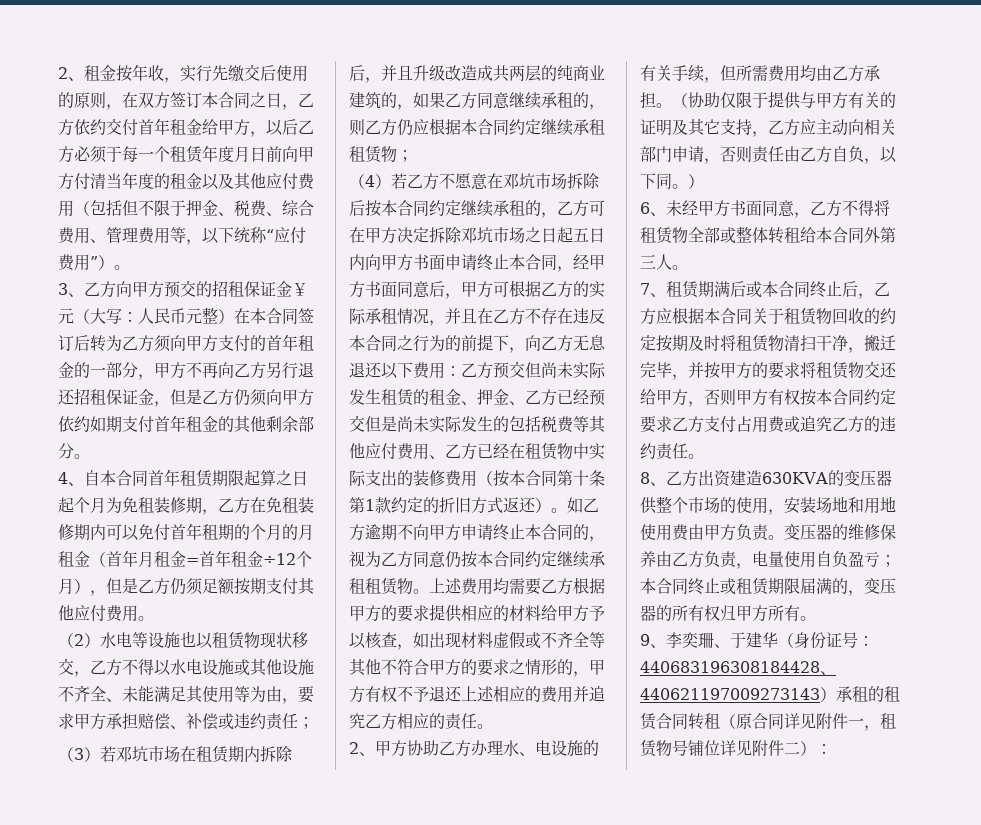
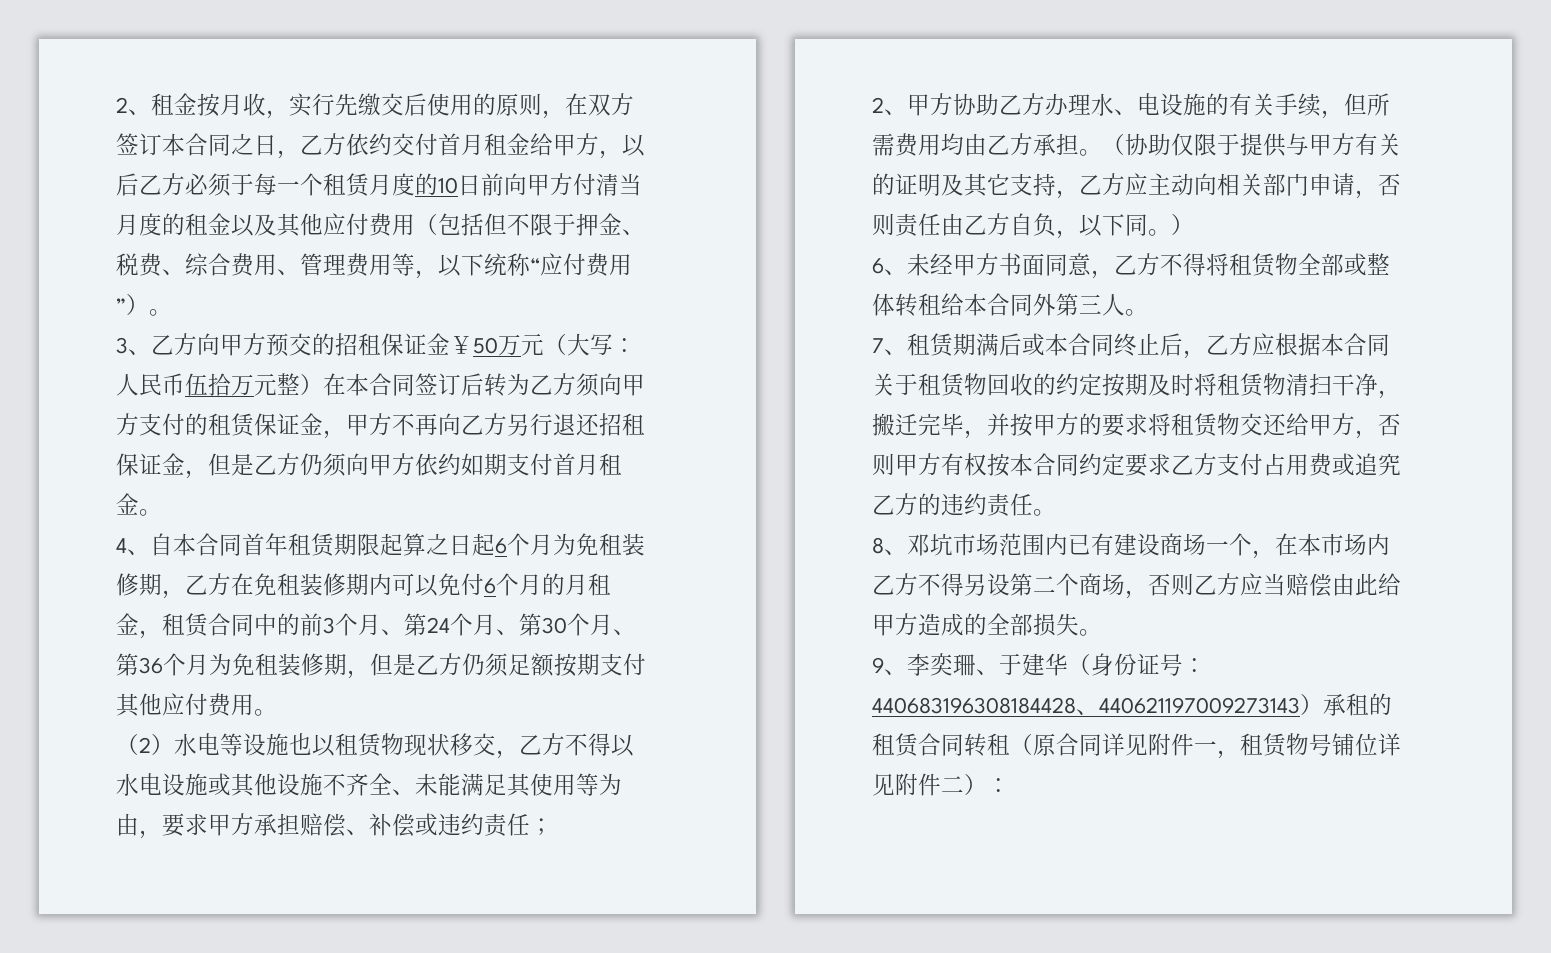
- 2、租金按年收，实行先缴交后使用的原则，在双方签订本合同之日，乙方依约交付首年租金给甲方，以后乙方必须于每一个租赁年度月日前向甲方付清当年度的租金以及其他应付费用（包括但不限于押金、税费、综合费用、管理费用等，以下统称“应付费用”）。
+ 2、租金按月收，实行先缴交后使用的原则，在双方签订本合同之日，乙方依约交付首月租金给甲方，以后乙方必须于每一个租赁月度的10日前向甲方付清当月度的租金以及其他应付费用（包括但不限于押金、税费、综合费用、管理费用等，以下统称“应付费用”）。
- 3、乙方向甲方预交的招租保证金￥元（大写：人民币元整）在本合同签订后转为乙方须向甲方支付的首年租金的一部分，甲方不再向乙方另行退还招租保证金，但是乙方仍须向甲方依约如期支付首年租金的其他剩余部分。
+ 3、乙方向甲方预交的招租保证金￥50万元（大写：人民币伍拾万元整）在本合同签订后转为乙方须向甲方支付的租赁保证金，甲方不再向乙方另行退还招租保证金，但是乙方仍须向甲方依约如期支付首月租金。
- 4、自本合同首年租赁期限起算之日起个月为免租装修期，乙方在免租装修期内可以免付首年租期的个月的月租金（首年月租金=首年租金÷12个月），但是乙方仍须足额按期支付其他应付费用。
+ 4、自本合同首年租赁期限起算之日起6个月为免租装修期，乙方在免租装修期内可以免付6个月的月租金，租赁合同中的前3个月、第24个月、第30个月、第36个月为免租装修期，但是乙方仍须足额按期支付其他应付费用。
- （3）若邓坑市场在租赁期内拆除后，并且升级改造成共两层的纯商业建筑的，如果乙方同意继续承租的，则乙方仍应根据本合同约定继续承租租赁物；
- （4）若乙方不愿意在邓坑市场拆除后按本合同约定继续承租的，乙方可在甲方决定拆除邓坑市场之日起五日内向甲方书面申请终止本合同，经甲方书面同意后，甲方可根据乙方的实际承租情况，并且在乙方不存在违反本合同之行为的前提下，向乙方无息退还以下费用：乙方预交但尚未实际发生租赁的租金、押金、乙方已经预交但是尚未实际发生的包括税费等其他应付费用、乙方已经在租赁物中实际支出的装修费用（按本合同第十条第1款约定的折旧方式返还）。如乙方逾期不向甲方申请终止本合同的，视为乙方同意仍按本合同约定继续承租租赁物。上述费用均需要乙方根据甲方的要求提供相应的材料给甲方予以核查，如出现材料虚假或不齐全等其他不符合甲方的要求之情形的，甲方有权不予退还上述相应的费用并追究乙方相应的责任。
- 8、乙方出资建造630KVA的变压器供整个市场的使用，安装场地和用地使用费由甲方负责。变压器的维修保养由乙方负责，电量使用自负盈亏；本合同终止或租赁期限届满的，变压器的所有权归甲方所有。
+ 8、邓坑市场范围内已有建设商场一个，在本市场内乙方不得另设第二个商场，否则乙方应当赔偿由此给甲方造成的全部损失。

